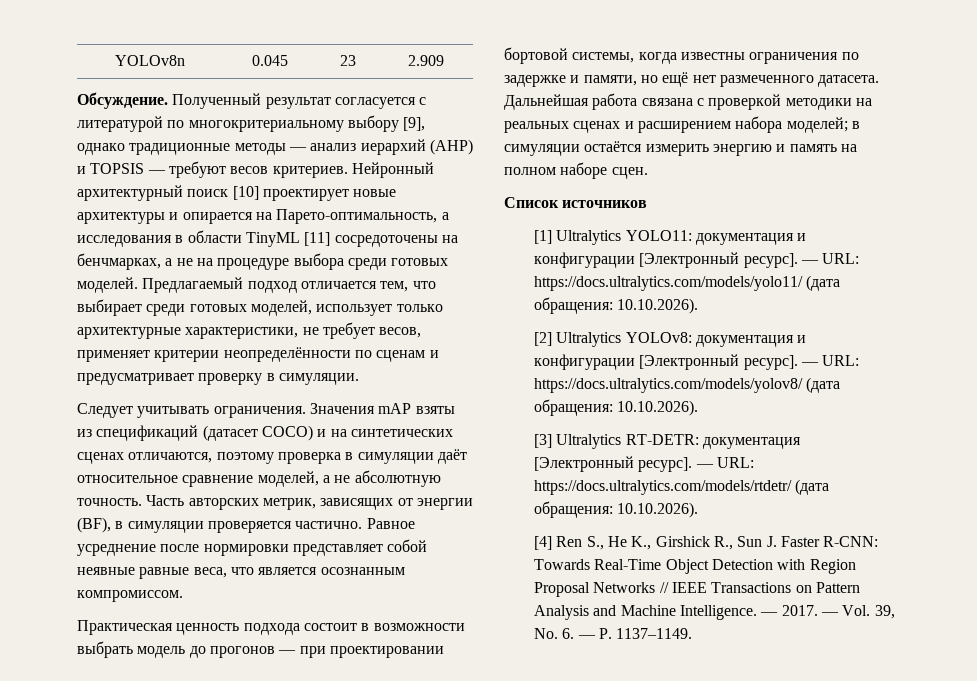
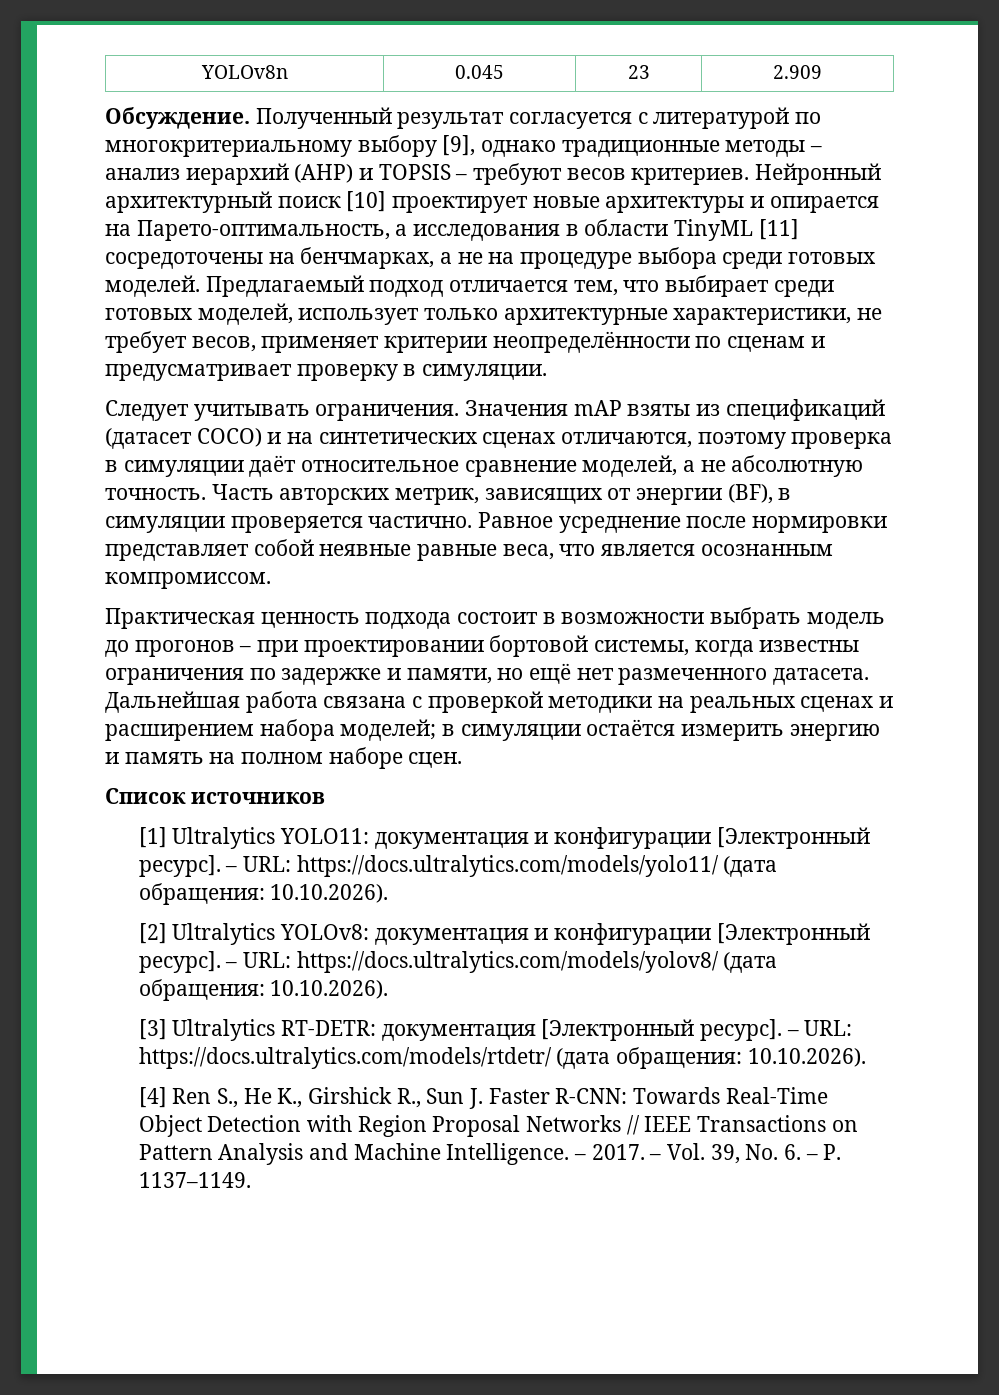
- Полученный результат согласуется с литературой по многокритериальному выбору [9], однако традиционные методы — анализ иерархий (AHP) и TOPSIS — требуют весов критериев.
+ Полученный результат согласуется с литературой по многокритериальному выбору [9], однако традиционные методы – анализ иерархий (AHP) и TOPSIS – требуют весов критериев.
- Практическая ценность подхода состоит в возможности выбрать модель до прогонов — при проектировании бортовой системы, когда известны ограничения по задержке и памяти, но ещё нет размеченного датасета.
+ Практическая ценность подхода состоит в возможности выбрать модель до прогонов – при проектировании бортовой системы, когда известны ограничения по задержке и памяти, но ещё нет размеченного датасета.
- — URL: https://docs.ultralytics.com/models/yolo11/ (дата обращения: 10.10.2026).
+ – URL: https://docs.ultralytics.com/models/yolo11/ (дата обращения: 10.10.2026).
- — URL: https://docs.ultralytics.com/models/yolov8/ (дата обращения: 10.10.2026).
+ – URL: https://docs.ultralytics.com/models/yolov8/ (дата обращения: 10.10.2026).
- — URL: https://docs.ultralytics.com/models/rtdetr/ (дата обращения: 10.10.2026).
+ – URL: https://docs.ultralytics.com/models/rtdetr/ (дата обращения: 10.10.2026).
- — 2017. — Vol. 39, No. 6. — P. 1137–1149.
+ – 2017. – Vol. 39, No. 6. – P. 1137–1149.

